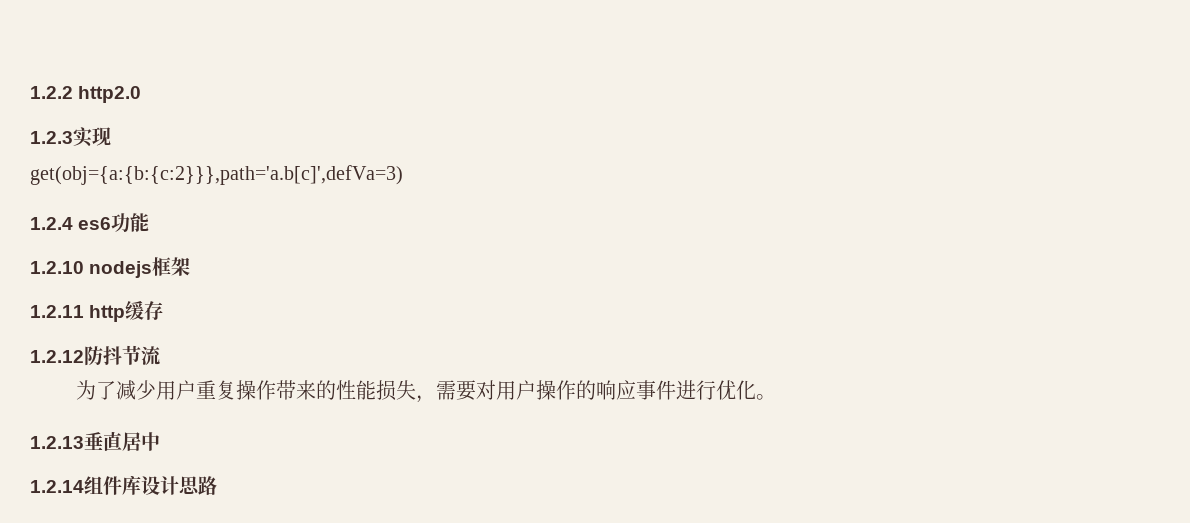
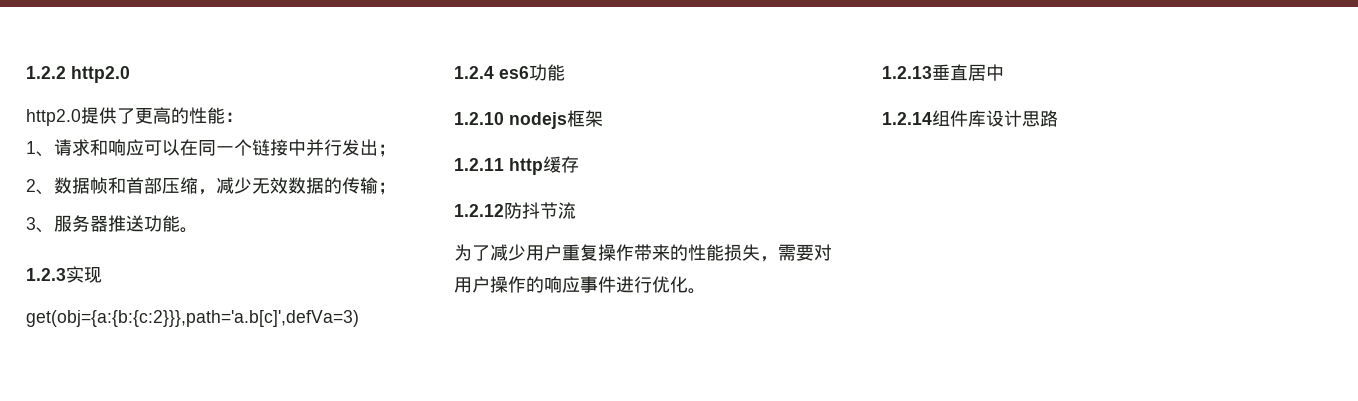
+ http2.0提供了更高的性能：
+ 1、请求和响应可以在同一个链接中并行发出；
+ 2、数据帧和首部压缩，减少无效数据的传输；
+ 3、服务器推送功能。

